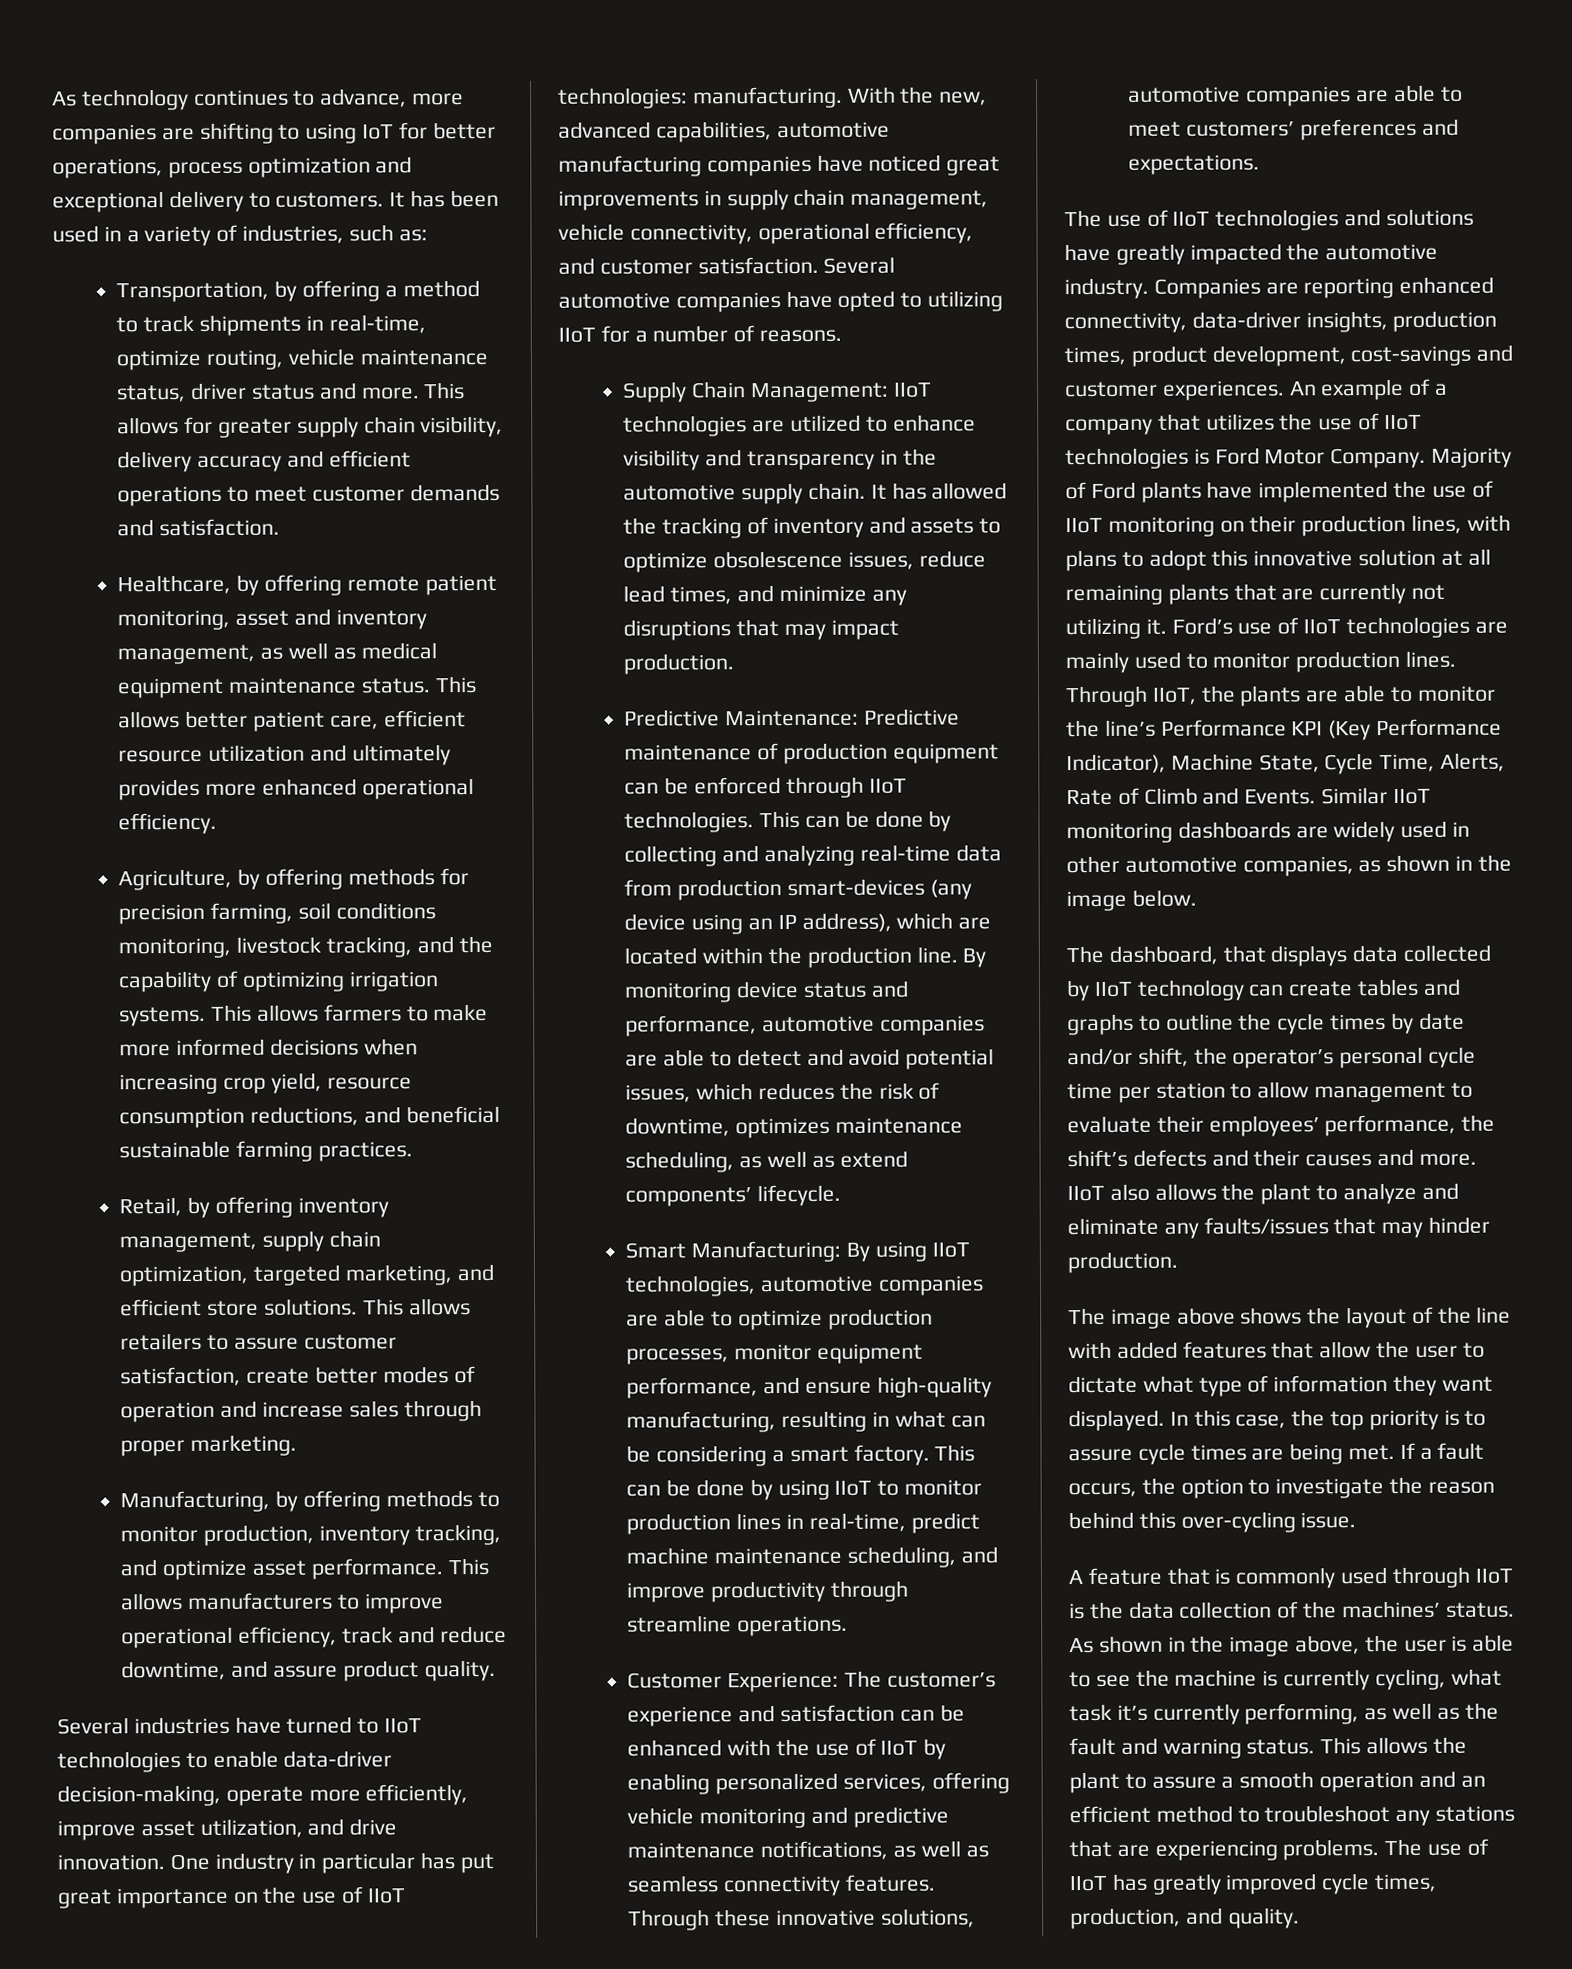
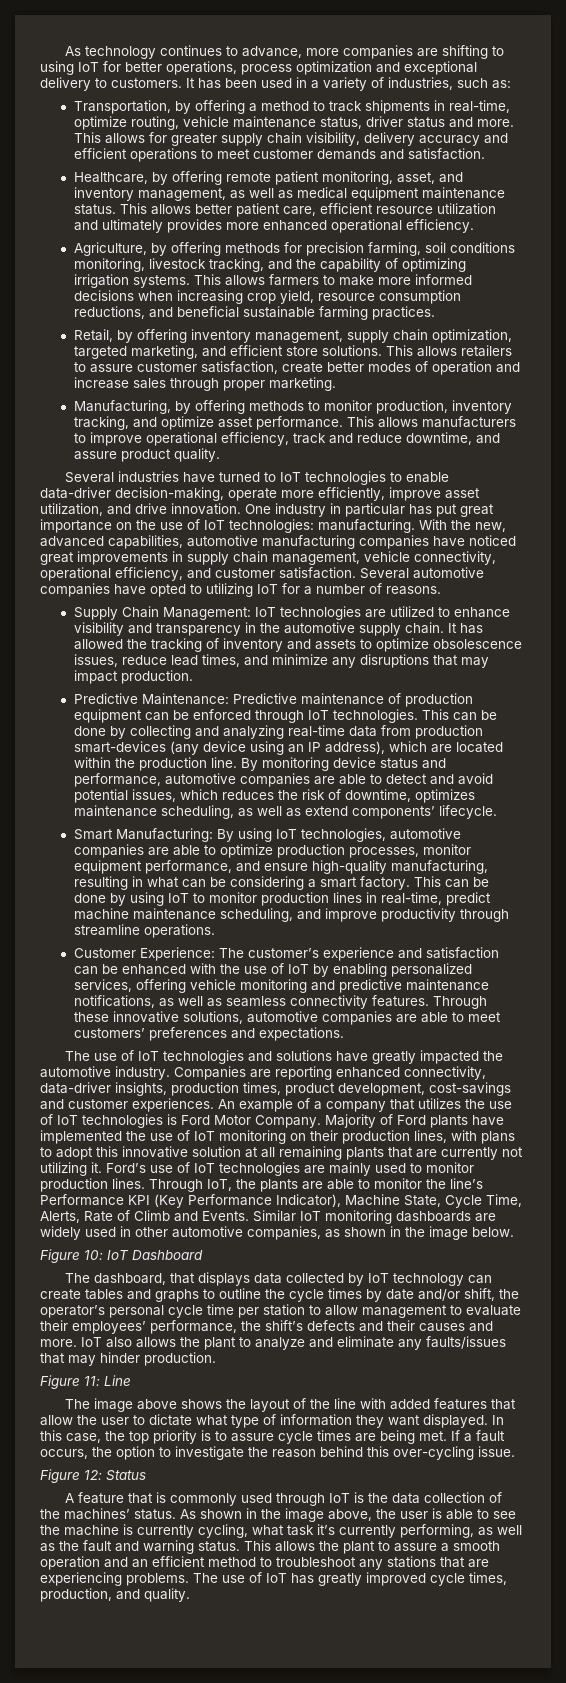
- Healthcare, by offering remote patient monitoring, asset and inventory management, as well as medical equipment maintenance status.
+ Healthcare, by offering remote patient monitoring, asset, and inventory management, as well as medical equipment maintenance status.
- Several industries have turned to IIoT technologies to enable data-driver decision-making, operate more efficiently, improve asset utilization, and drive innovation.
+ Several industries have turned to IoT technologies to enable data-driver decision-making, operate more efficiently, improve asset utilization, and drive innovation.
- One industry in particular has put great importance on the use of IIoT technologies: manufacturing.
+ One industry in particular has put great importance on the use of IoT technologies: manufacturing.
- Several automotive companies have opted to utilizing IIoT for a number of reasons.
+ Several automotive companies have opted to utilizing IoT for a number of reasons.
- Supply Chain Management: IIoT technologies are utilized to enhance visibility and transparency in the automotive supply chain.
+ Supply Chain Management: IoT technologies are utilized to enhance visibility and transparency in the automotive supply chain.
- Predictive Maintenance: Predictive maintenance of production equipment can be enforced through IIoT technologies.
+ Predictive Maintenance: Predictive maintenance of production equipment can be enforced through IoT technologies.
- Smart Manufacturing: By using IIoT technologies, automotive companies are able to optimize production processes, monitor equipment performance, and ensure high-quality manufacturing, resulting in what can be considering a smart factory.
+ Smart Manufacturing: By using IoT technologies, automotive companies are able to optimize production processes, monitor equipment performance, and ensure high-quality manufacturing, resulting in what can be considering a smart factory.
- This can be done by using IIoT to monitor production lines in real-time, predict machine maintenance scheduling, and improve productivity through streamline operations.
+ This can be done by using IoT to monitor production lines in real-time, predict machine maintenance scheduling, and improve productivity through streamline operations.
- Customer Experience: The customer’s experience and satisfaction can be enhanced with the use of IIoT by enabling personalized services, offering vehicle monitoring and predictive maintenance notifications, as well as seamless connectivity features.
+ Customer Experience: The customer’s experience and satisfaction can be enhanced with the use of IoT by enabling personalized services, offering vehicle monitoring and predictive maintenance notifications, as well as seamless connectivity features.
- The use of IIoT technologies and solutions have greatly impacted the automotive industry.
+ The use of IoT technologies and solutions have greatly impacted the automotive industry.
- An example of a company that utilizes the use of IIoT technologies is Ford Motor Company.
+ An example of a company that utilizes the use of IoT technologies is Ford Motor Company.
- Majority of Ford plants have implemented the use of IIoT monitoring on their production lines, with plans to adopt this innovative solution at all remaining plants that are currently not utilizing it.
+ Majority of Ford plants have implemented the use of IoT monitoring on their production lines, with plans to adopt this innovative solution at all remaining plants that are currently not utilizing it.
- Ford’s use of IIoT technologies are mainly used to monitor production lines.
+ Ford’s use of IoT technologies are mainly used to monitor production lines.
- Through IIoT, the plants are able to monitor the line’s Performance KPI (Key Performance Indicator), Machine State, Cycle Time, Alerts, Rate of Climb and Events.
+ Through IoT, the plants are able to monitor the line’s Performance KPI (Key Performance Indicator), Machine State, Cycle Time, Alerts, Rate of Climb and Events.
- Similar IIoT monitoring dashboards are widely used in other automotive companies, as shown in the image below.
+ Similar IoT monitoring dashboards are widely used in other automotive companies, as shown in the image below.
+ Figure 10: IoT Dashboard
- The dashboard, that displays data collected by IIoT technology can create tables and graphs to outline the cycle times by date and/or shift, the operator’s personal cycle time per station to allow management to evaluate their employees’ performance, the shift’s defects and their causes and more.
+ The dashboard, that displays data collected by IoT technology can create tables and graphs to outline the cycle times by date and/or shift, the operator’s personal cycle time per station to allow management to evaluate their employees’ performance, the shift’s defects and their causes and more.
- IIoT also allows the plant to analyze and eliminate any faults/issues that may hinder production.
+ IoT also allows the plant to analyze and eliminate any faults/issues that may hinder production.
+ Figure 11: Line
+ Figure 12: Status
- A feature that is commonly used through IIoT is the data collection of the machines’ status.
+ A feature that is commonly used through IoT is the data collection of the machines’ status.
- The use of IIoT has greatly improved cycle times, production, and quality.
+ The use of IoT has greatly improved cycle times, production, and quality.

